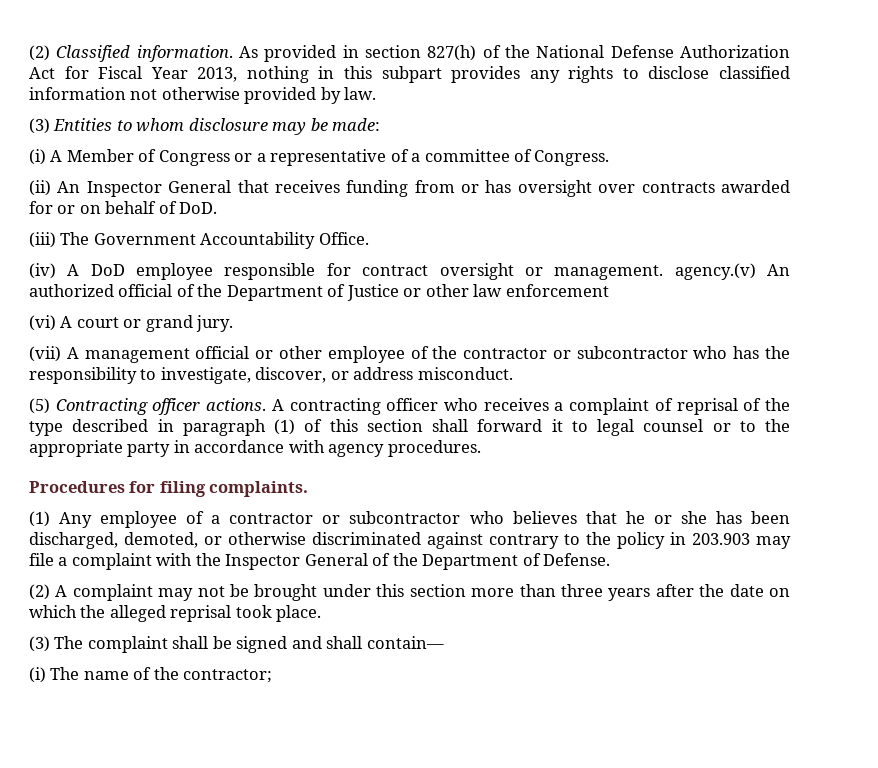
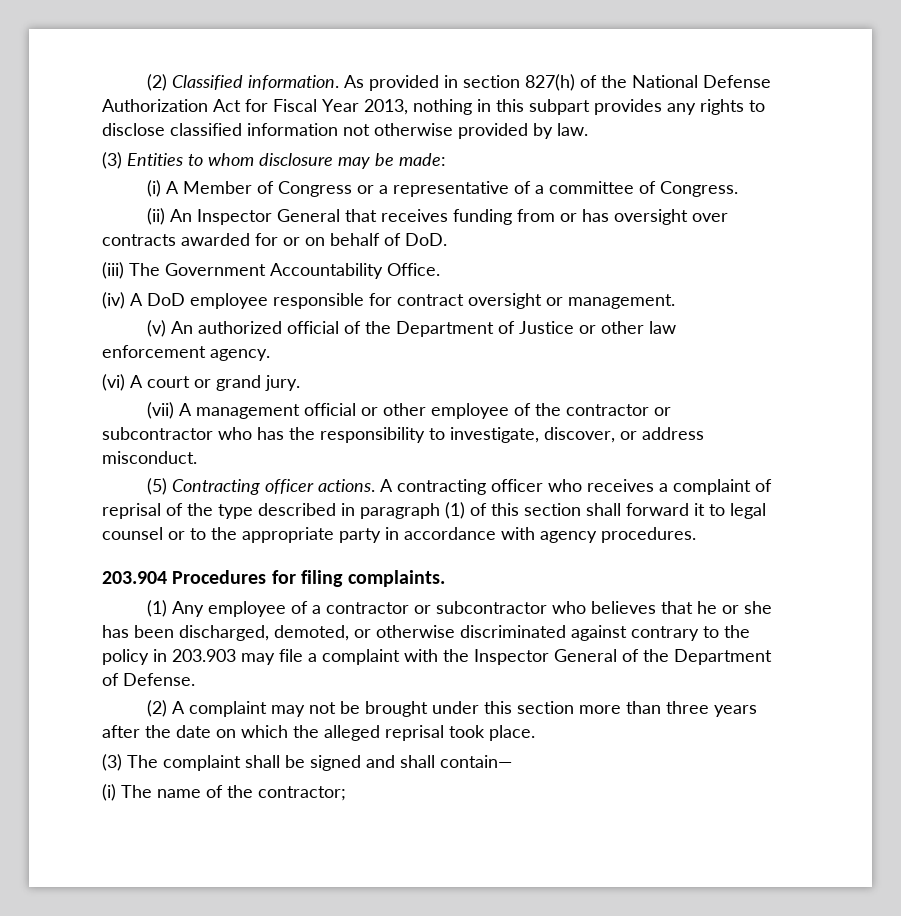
- (iv) A DoD employee responsible for contract oversight or management. agency.(v) An authorized official of the Department of Justice or other law enforcement
+ (iv) A DoD employee responsible for contract oversight or management.
+ (v) An authorized official of the Department of Justice or other law enforcement agency.
- Procedures for filing complaints.
+ 203.904 Procedures for filing complaints.

